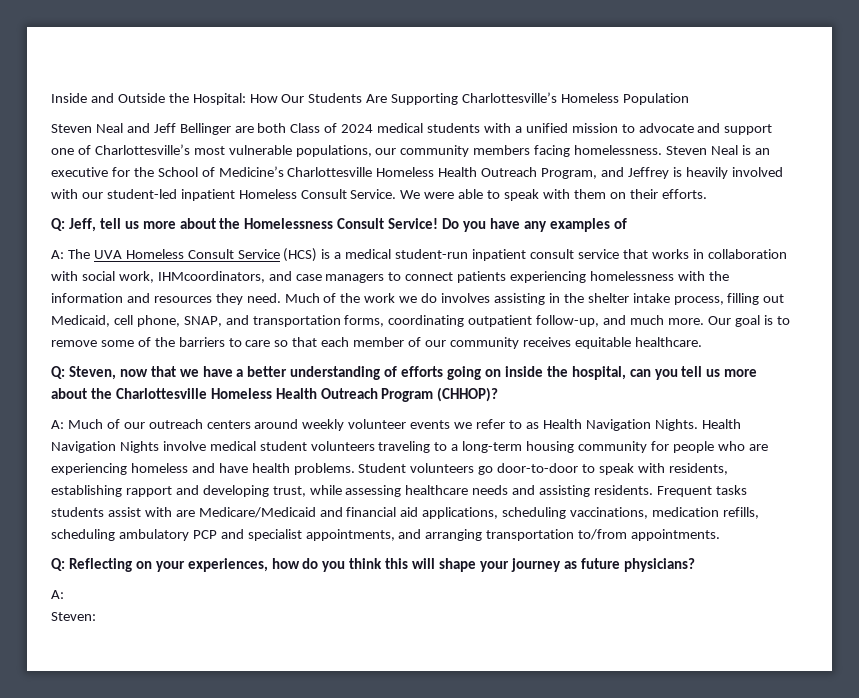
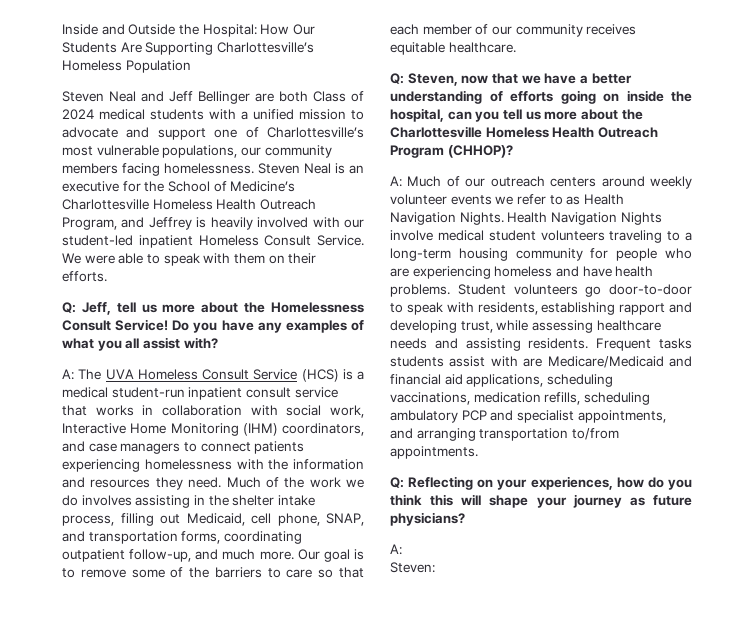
- Do you have any examples of
+ Do you have any examples of what you all assist with?
- A: The UVA Homeless Consult Service (HCS) is a medical student-run inpatient consult service that works in collaboration with social work, IHMcoordinators, and case managers to connect patients experiencing homelessness with the information and resources they need.
+ A: The UVA Homeless Consult Service (HCS) is a medical student-run inpatient consult service that works in collaboration with social work, Interactive Home Monitoring (IHM) coordinators, and case managers to connect patients experiencing homelessness with the information and resources they need.

